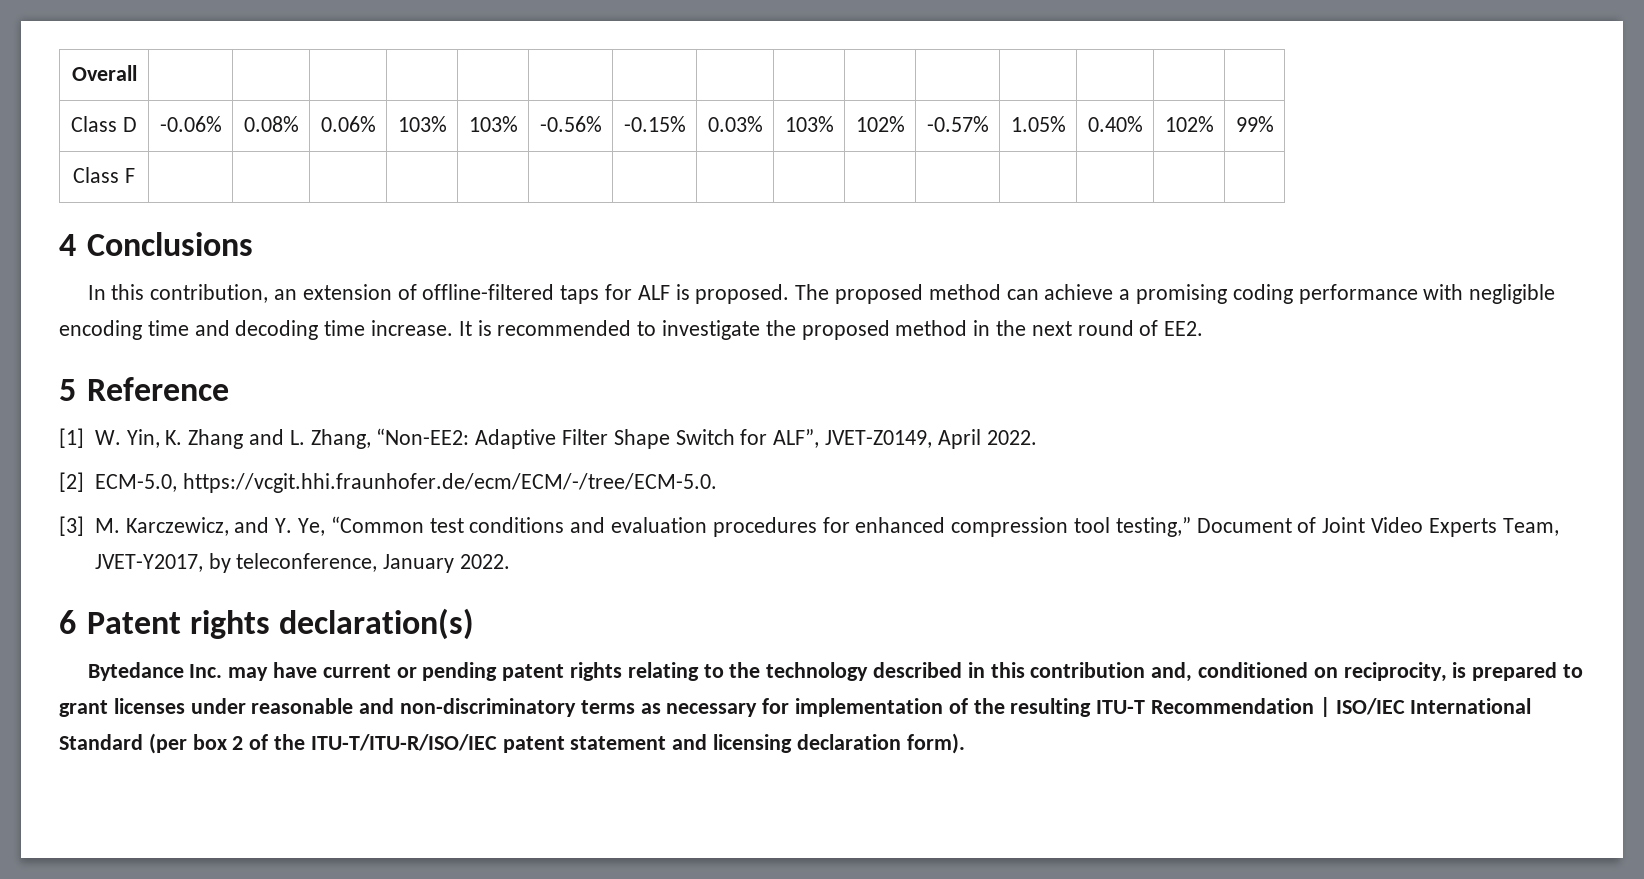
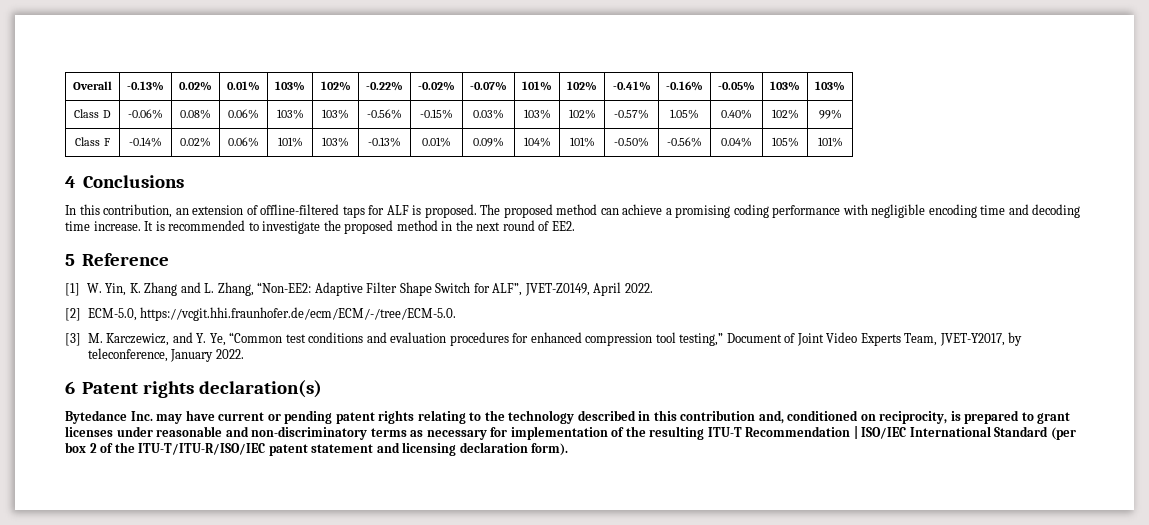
- Overall | | | | | | | | | | | | | | |
+ Overall | -0.13% | 0.02% | 0.01% | 103% | 102% | -0.22% | -0.02% | -0.07% | 101% | 102% | -0.41% | -0.16% | -0.05% | 103% | 103%
- Class F | | | | | | | | | | | | | | |
+ Class F | -0.14% | 0.02% | 0.06% | 101% | 103% | -0.13% | 0.01% | 0.09% | 104% | 101% | -0.50% | -0.56% | 0.04% | 105% | 101%

